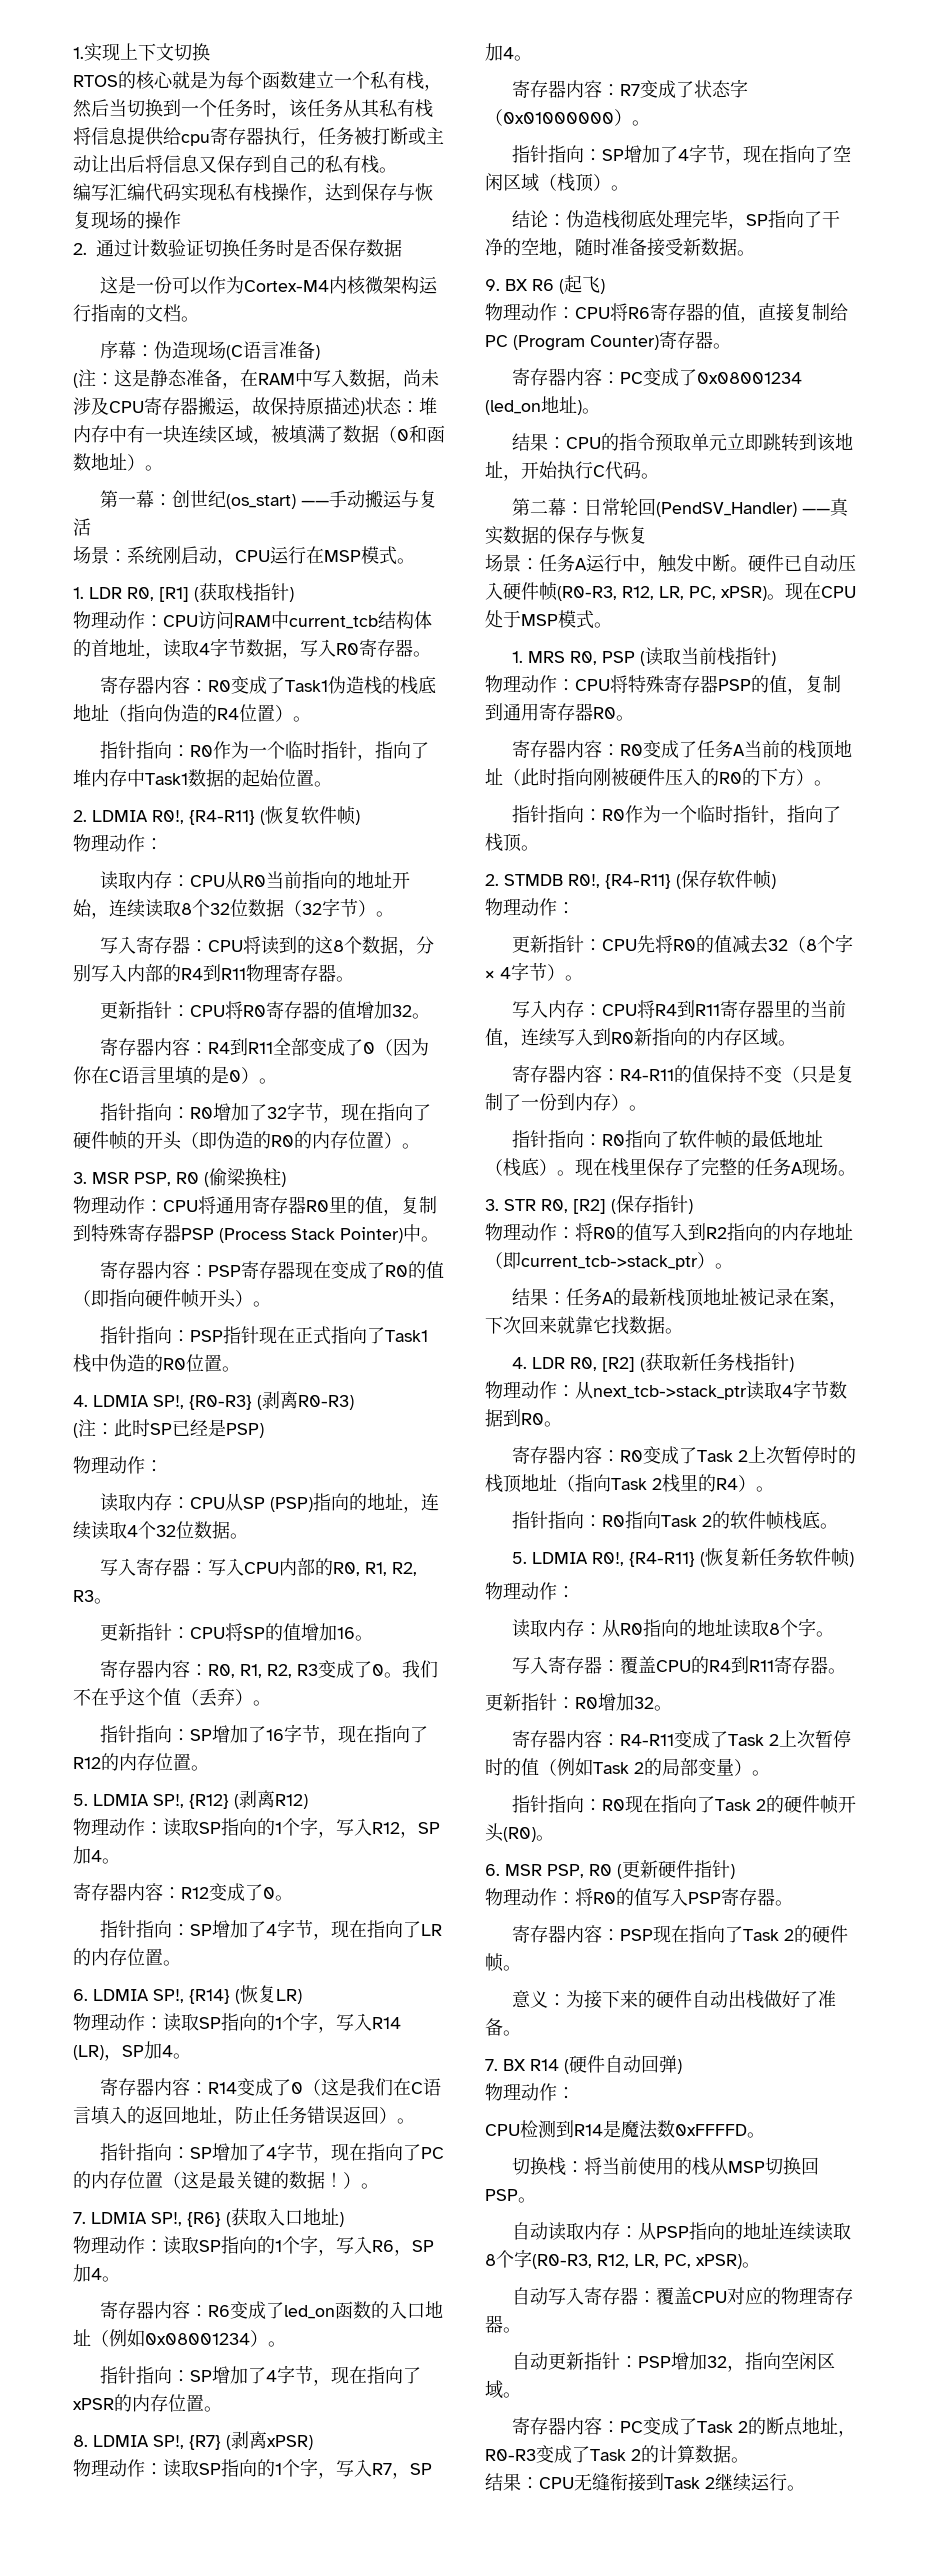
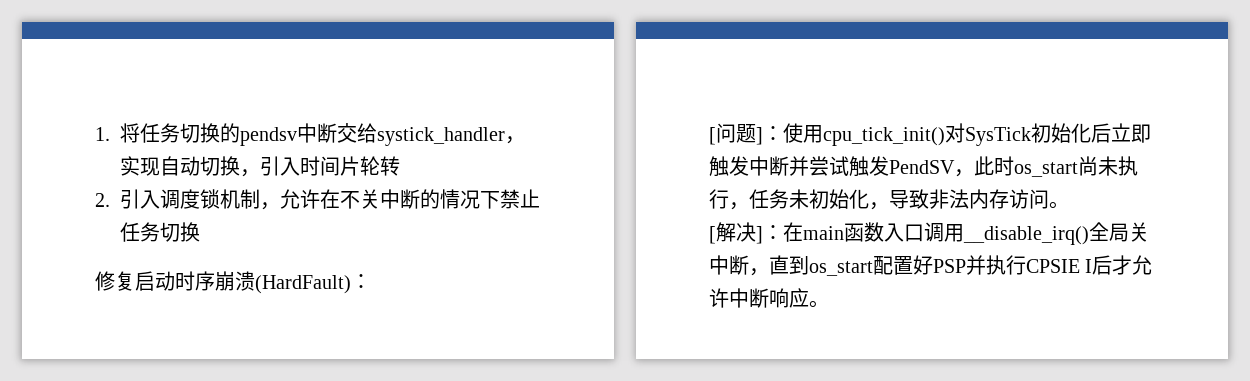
- 1.实现上下文切换
- RTOS的核心就是为每个函数建立一个私有栈，然后当切换到一个任务时，该任务从其私有栈将信息提供给cpu寄存器执行，任务被打断或主动让出后将信息又保存到自己的私有栈。
- 编写汇编代码实现私有栈操作，达到保存与恢复现场的操作
- 2.通过计数验证切换任务时是否保存数据
- 这是一份可以作为Cortex-M4内核微架构运行指南的文档。
- 序幕：伪造现场(C语言准备)
- (注：这是静态准备，在RAM中写入数据，尚未涉及CPU寄存器搬运，故保持原描述)状态：堆内存中有一块连续区域，被填满了数据（0和函数地址）。
- 第一幕：创世纪(os_start) ——手动搬运与复活
- 场景：系统刚启动，CPU运行在MSP模式。
- 1. LDR R0, [R1] (获取栈指针)
- 物理动作：CPU访问RAM中current_tcb结构体的首地址，读取4字节数据，写入R0寄存器。
- 寄存器内容：R0变成了Task1伪造栈的栈底地址（指向伪造的R4位置）。
- 指针指向：R0作为一个临时指针，指向了堆内存中Task1数据的起始位置。
- 2. LDMIA R0!, {R4-R11} (恢复软件帧)
- 物理动作：
- 读取内存：CPU从R0当前指向的地址开始，连续读取8个32位数据（32字节）。
- 写入寄存器：CPU将读到的这8个数据，分别写入内部的R4到R11物理寄存器。
- 更新指针：CPU将R0寄存器的值增加32。
- 寄存器内容：R4到R11全部变成了0（因为你在C语言里填的是0）。
- 指针指向：R0增加了32字节，现在指向了硬件帧的开头（即伪造的R0的内存位置）。
- 3. MSR PSP, R0 (偷梁换柱)
- 物理动作：CPU将通用寄存器R0里的值，复制到特殊寄存器PSP (Process Stack Pointer)中。
- 寄存器内容：PSP寄存器现在变成了R0的值（即指向硬件帧开头）。
- 指针指向：PSP指针现在正式指向了Task1栈中伪造的R0位置。
- 4. LDMIA SP!, {R0-R3} (剥离R0-R3)
- (注：此时SP已经是PSP)
- 物理动作：
- 读取内存：CPU从SP (PSP)指向的地址，连续读取4个32位数据。
- 写入寄存器：写入CPU内部的R0, R1, R2, R3。
- 更新指针：CPU将SP的值增加16。
- 寄存器内容：R0, R1, R2, R3变成了0。我们不在乎这个值（丢弃）。
- 指针指向：SP增加了16字节，现在指向了R12的内存位置。
- 5. LDMIA SP!, {R12} (剥离R12)
- 物理动作：读取SP指向的1个字，写入R12，SP加4。
- 寄存器内容：R12变成了0。
- 指针指向：SP增加了4字节，现在指向了LR的内存位置。
- 6. LDMIA SP!, {R14} (恢复LR)
- 物理动作：读取SP指向的1个字，写入R14 (LR)，SP加4。
- 寄存器内容：R14变成了0（这是我们在C语言填入的返回地址，防止任务错误返回）。
- 指针指向：SP增加了4字节，现在指向了PC的内存位置（这是最关键的数据！）。
- 7. LDMIA SP!, {R6} (获取入口地址)
- 物理动作：读取SP指向的1个字，写入R6，SP加4。
- 寄存器内容：R6变成了led_on函数的入口地址（例如0x08001234）。
- 指针指向：SP增加了4字节，现在指向了xPSR的内存位置。
- 8. LDMIA SP!, {R7} (剥离xPSR)
- 物理动作：读取SP指向的1个字，写入R7，SP加4。
- 寄存器内容：R7变成了状态字（0x01000000）。
- 指针指向：SP增加了4字节，现在指向了空闲区域（栈顶）。
- 结论：伪造栈彻底处理完毕，SP指向了干净的空地，随时准备接受新数据。
- 9. BX R6 (起飞)
- 物理动作：CPU将R6寄存器的值，直接复制给PC (Program Counter)寄存器。
- 寄存器内容：PC变成了0x08001234 (led_on地址)。
- 结果：CPU的指令预取单元立即跳转到该地址，开始执行C代码。
- 第二幕：日常轮回(PendSV_Handler) ——真实数据的保存与恢复
- 场景：任务A运行中，触发中断。硬件已自动压入硬件帧(R0-R3, R12, LR, PC, xPSR)。现在CPU处于MSP模式。
- 1. MRS R0, PSP (读取当前栈指针)
- 物理动作：CPU将特殊寄存器PSP的值，复制到通用寄存器R0。
- 寄存器内容：R0变成了任务A当前的栈顶地址（此时指向刚被硬件压入的R0的下方）。
- 指针指向：R0作为一个临时指针，指向了栈顶。
- 2. STMDB R0!, {R4-R11} (保存软件帧)
- 物理动作：
- 更新指针：CPU先将R0的值减去32（8个字× 4字节）。
- 写入内存：CPU将R4到R11寄存器里的当前值，连续写入到R0新指向的内存区域。
- 寄存器内容：R4-R11的值保持不变（只是复制了一份到内存）。
- 指针指向：R0指向了软件帧的最低地址（栈底）。现在栈里保存了完整的任务A现场。
- 3. STR R0, [R2] (保存指针)
- 物理动作：将R0的值写入到R2指向的内存地址（即current_tcb->stack_ptr）。
- 结果：任务A的最新栈顶地址被记录在案，下次回来就靠它找数据。
- 4. LDR R0, [R2] (获取新任务栈指针)
- 物理动作：从next_tcb->stack_ptr读取4字节数据到R0。
- 寄存器内容：R0变成了Task 2上次暂停时的栈顶地址（指向Task 2栈里的R4）。
- 指针指向：R0指向Task 2的软件帧栈底。
- 5. LDMIA R0!, {R4-R11} (恢复新任务软件帧)
- 物理动作：
- 读取内存：从R0指向的地址读取8个字。
- 写入寄存器：覆盖CPU的R4到R11寄存器。
- 更新指针：R0增加32。
- 寄存器内容：R4-R11变成了Task 2上次暂停时的值（例如Task 2的局部变量）。
- 指针指向：R0现在指向了Task 2的硬件帧开头(R0)。
- 6. MSR PSP, R0 (更新硬件指针)
- 物理动作：将R0的值写入PSP寄存器。
- 寄存器内容：PSP现在指向了Task 2的硬件帧。
- 意义：为接下来的硬件自动出栈做好了准备。
- 7. BX R14 (硬件自动回弹)
- 物理动作：
- CPU检测到R14是魔法数0xFFFFD。
- 切换栈：将当前使用的栈从MSP切换回PSP。
- 自动读取内存：从PSP指向的地址连续读取8个字(R0-R3, R12, LR, PC, xPSR)。
- 自动写入寄存器：覆盖CPU对应的物理寄存器。
- 自动更新指针：PSP增加32，指向空闲区域。
- 寄存器内容：PC变成了Task 2的断点地址，R0-R3变成了Task 2的计算数据。
- 结果：CPU无缝衔接到Task 2继续运行。
+ 1.将任务切换的pendsv中断交给systick_handler，实现自动切换，引入时间片轮转
+ 2.引入调度锁机制，允许在不关中断的情况下禁止任务切换
+ 修复启动时序崩溃(HardFault)：
+ [问题]：使用cpu_tick_init()对SysTick初始化后立即触发中断并尝试触发PendSV，此时os_start尚未执行，任务未初始化，导致非法内存访问。
+ [解决]：在main函数入口调用__disable_irq()全局关中断，直到os_start配置好PSP并执行CPSIE I后才允许中断响应。

